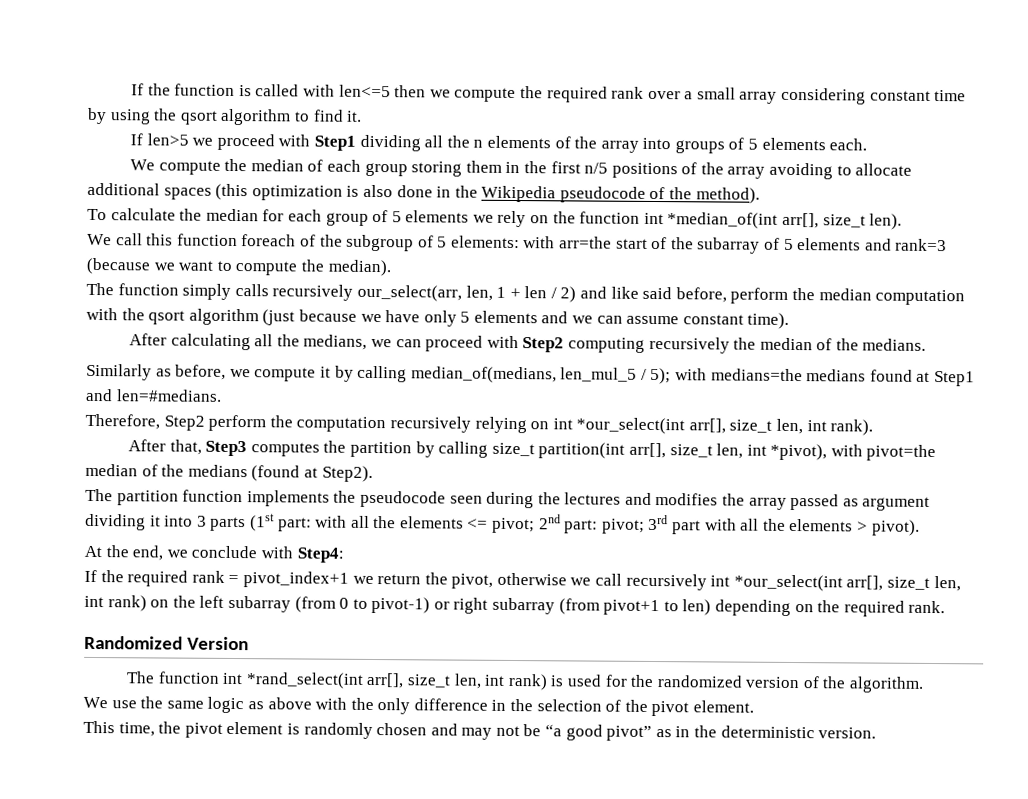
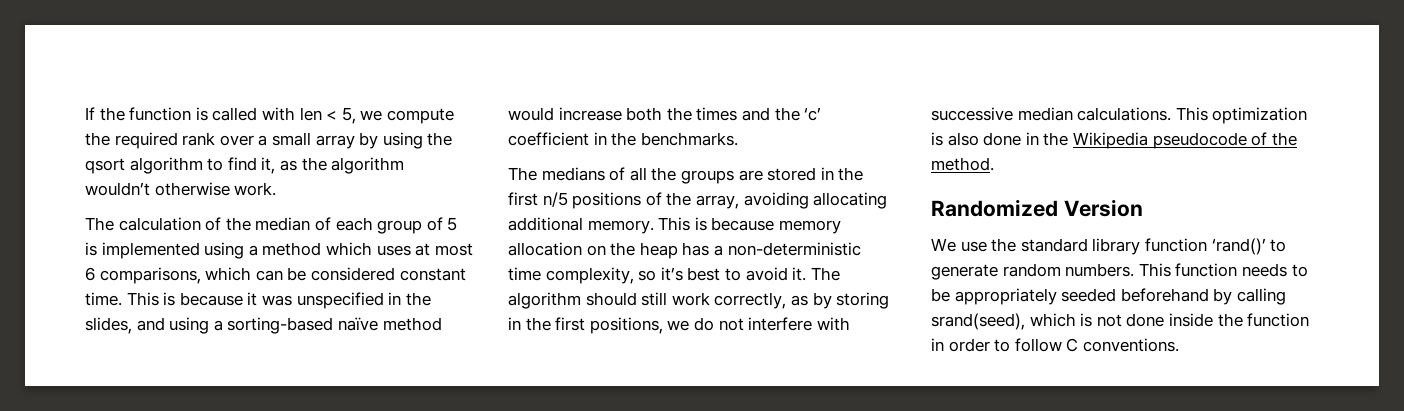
- If the function is called with len<=5 then we compute the required rank over a small array considering constant time by using the qsort algorithm to find it.
- If len>5 we proceed with Step1 dividing all the n elements of the array into groups of 5 elements each.
- We compute the median of each group storing them in the first n/5 positions of the array avoiding to allocate additional spaces (this optimization is also done in the Wikipedia pseudocode of the method).
- To calculate the median for each group of 5 elements we rely on the function int *median_of(int arr[], size_t len).
- We call this function foreach of the subgroup of 5 elements: with arr=the start of the subarray of 5 elements and rank=3 (because we want to compute the median).
- The function simply calls recursively our_select(arr, len, 1 + len / 2) and like said before, perform the median computation with the qsort algorithm (just because we have only 5 elements and we can assume constant time).
- After calculating all the medians, we can proceed with Step2 computing recursively the median of the medians.
- Similarly as before, we compute it by calling median_of(medians, len_mul_5 / 5); with medians=the medians found at Step1 and len=#medians.
- Therefore, Step2 perform the computation recursively relying on int *our_select(int arr[], size_t len, int rank).
- After that, Step3 computes the partition by calling size_t partition(int arr[], size_t len, int *pivot), with pivot=the median of the medians (found at Step2).
- The partition function implements the pseudocode seen during the lectures and modifies the array passed as argument dividing it into 3 parts (1st part: with all the elements <= pivot; 2nd part: pivot; 3rd part with all the elements > pivot).
- At the end, we conclude with Step4:
- If the required rank = pivot_index+1 we return the pivot, otherwise we call recursively int *our_select(int arr[], size_t len, int rank) on the left subarray (from 0 to pivot-1) or right subarray (from pivot+1 to len) depending on the required rank.
+ If the function is called with len < 5, we compute the required rank over a small array by using the qsort algorithm to find it, as the algorithm wouldn’t otherwise work.
+ The calculation of the median of each group of 5 is implemented using a method which uses at most 6 comparisons, which can be considered constant time. This is because it was unspecified in the slides, and using a sorting-based naïve method would increase both the times and the ‘c’ coefficient in the benchmarks.
+ The medians of all the groups are stored in the first n/5 positions of the array, avoiding allocating additional memory. This is because memory allocation on the heap has a non-deterministic time complexity, so it’s best to avoid it. The algorithm should still work correctly, as by storing in the first positions, we do not interfere with successive median calculations. This optimization is also done in the Wikipedia pseudocode of the method.
  Randomized Version
- The function int *rand_select(int arr[], size_t len, int rank) is used for the randomized version of the algorithm.
- We use the same logic as above with the only difference in the selection of the pivot element.
- This time, the pivot element is randomly chosen and may not be “a good pivot” as in the deterministic version.
+ We use the standard library function ‘rand()’ to generate random numbers. This function needs to be appropriately seeded beforehand by calling srand(seed), which is not done inside the function in order to follow C conventions.

